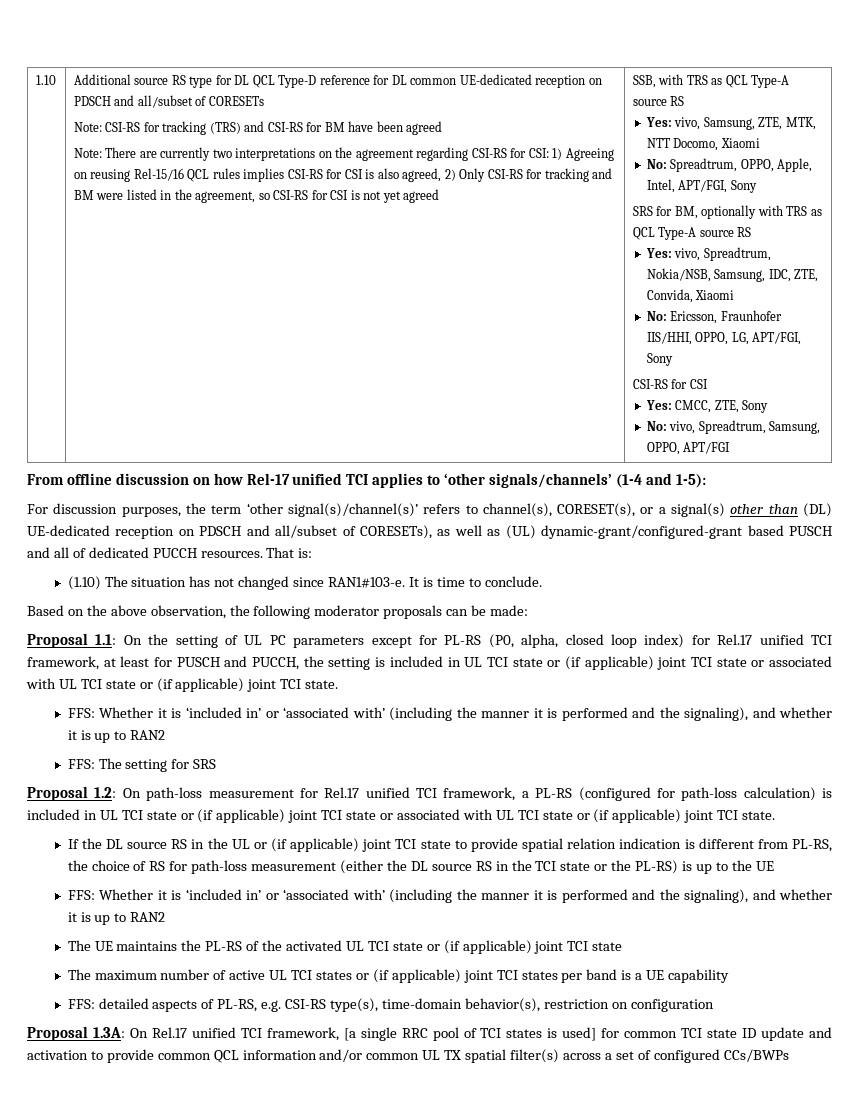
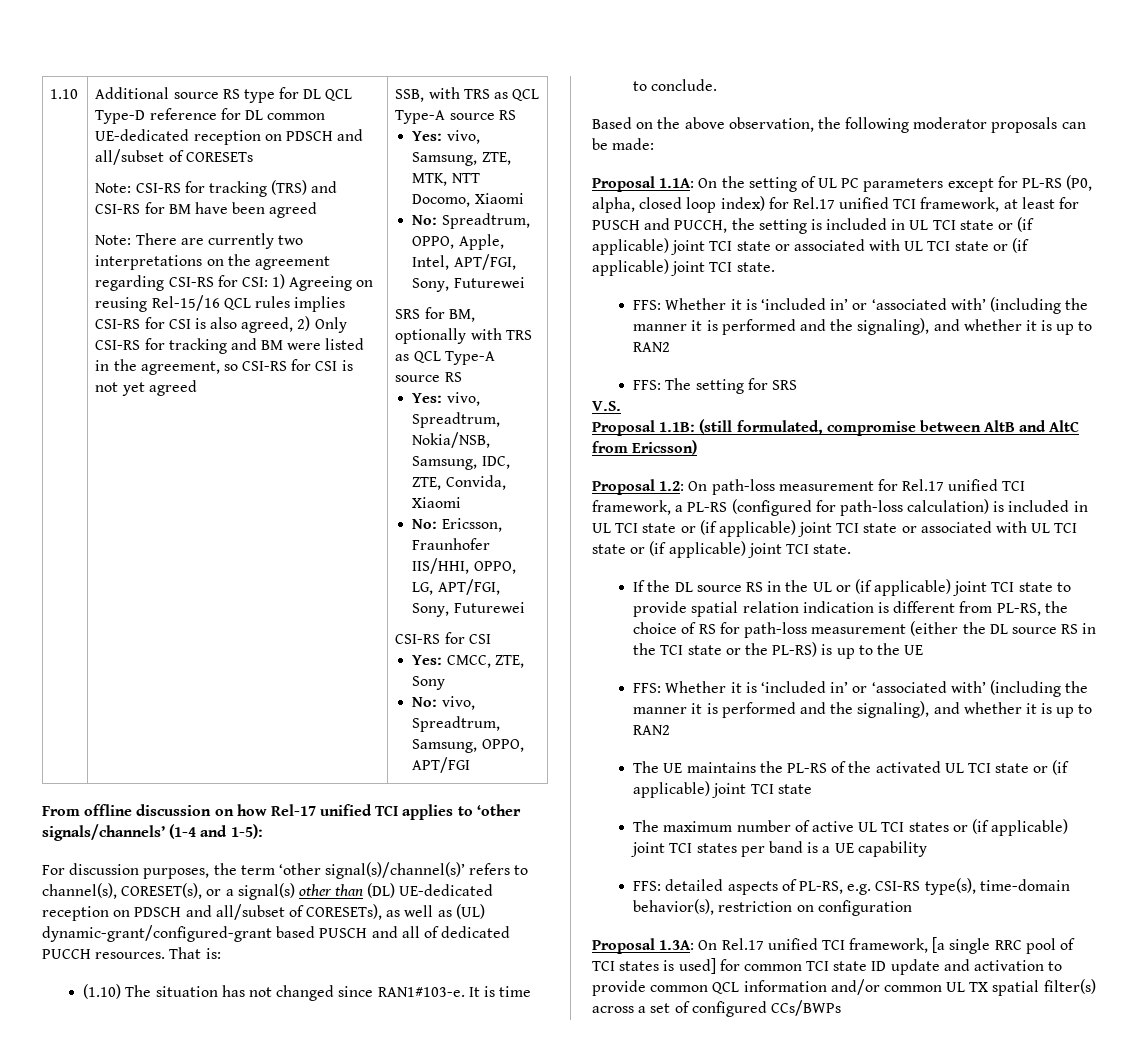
- No: Spreadtrum, OPPO, Apple, Intel, APT/FGI, Sony
+ No: Spreadtrum, OPPO, Apple, Intel, APT/FGI, Sony, Futurewei
- No: Ericsson, Fraunhofer IIS/HHI, OPPO, LG, APT/FGI, Sony
+ No: Ericsson, Fraunhofer IIS/HHI, OPPO, LG, APT/FGI, Sony, Futurewei
- Proposal 1.1: On the setting of UL PC parameters except for PL-RS (P0, alpha, closed loop index) for Rel.17 unified TCI framework, at least for PUSCH and PUCCH, the setting is included in UL TCI state or (if applicable) joint TCI state or associated with UL TCI state or (if applicable) joint TCI state.
+ Proposal 1.1A: On the setting of UL PC parameters except for PL-RS (P0, alpha, closed loop index) for Rel.17 unified TCI framework, at least for PUSCH and PUCCH, the setting is included in UL TCI state or (if applicable) joint TCI state or associated with UL TCI state or (if applicable) joint TCI state.
+ V.S.
+ Proposal 1.1B: (still formulated, compromise between AltB and AltC from Ericsson)

